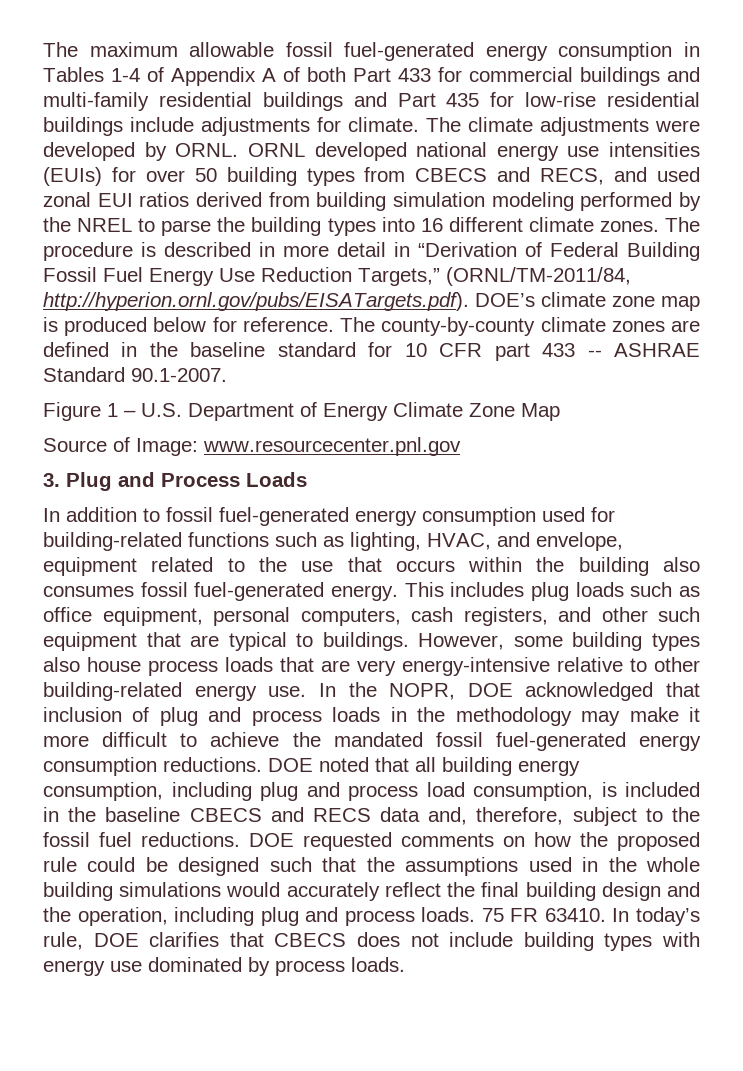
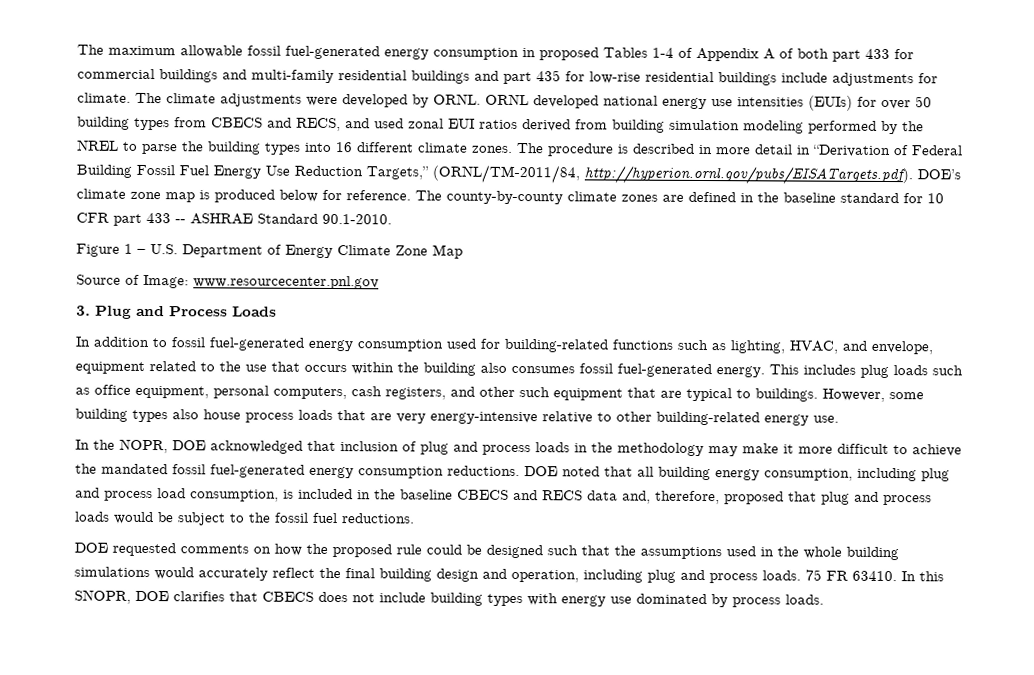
- The maximum allowable fossil fuel-generated energy consumption in Tables 1-4 of Appendix A of both Part 433 for commercial buildings and multi-family residential buildings and Part 435 for low-rise residential buildings include adjustments for climate.
+ The maximum allowable fossil fuel-generated energy consumption in proposed Tables 1-4 of Appendix A of both part 433 for commercial buildings and multi-family residential buildings and part 435 for low-rise residential buildings include adjustments for climate.
- The county-by-county climate zones are defined in the baseline standard for 10 CFR part 433 -- ASHRAE Standard 90.1-2007.
+ The county-by-county climate zones are defined in the baseline standard for 10 CFR part 433 -- ASHRAE Standard 90.1-2010.
- However, some building types also house process loads that are very energy-intensive relative to other building-related energy use. In the NOPR, DOE acknowledged that inclusion of plug and process loads in the methodology may make it more difficult to achieve the mandated fossil fuel-generated energy consumption reductions.
+ However, some building types also house process loads that are very energy-intensive relative to other building-related energy use.
+ In the NOPR, DOE acknowledged that inclusion of plug and process loads in the methodology may make it more difficult to achieve the mandated fossil fuel-generated energy consumption reductions.
- DOE noted that all building energy consumption, including plug and process load consumption, is included in the baseline CBECS and RECS data and, therefore, subject to the fossil fuel reductions. DOE requested comments on how the proposed rule could be designed such that the assumptions used in the whole building simulations would accurately reflect the final building design and the operation, including plug and process loads.
+ DOE noted that all building energy consumption, including plug and process load consumption, is included in the baseline CBECS and RECS data and, therefore, proposed that plug and process loads would be subject to the fossil fuel reductions.
+ DOE requested comments on how the proposed rule could be designed such that the assumptions used in the whole building simulations would accurately reflect the final building design and operation, including plug and process loads.
- In today’s rule, DOE clarifies that CBECS does not include building types with energy use dominated by process loads.
+ In this SNOPR, DOE clarifies that CBECS does not include building types with energy use dominated by process loads.

